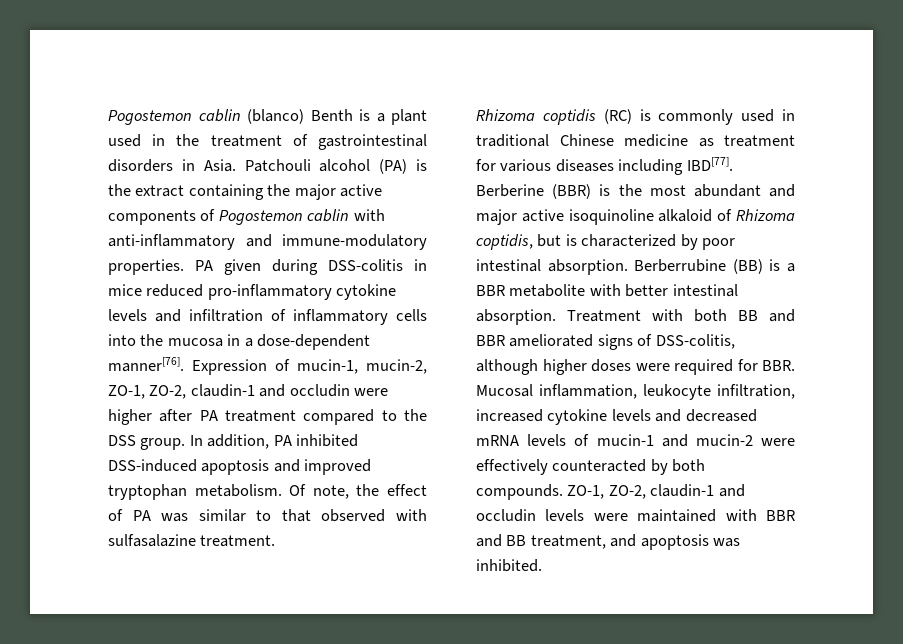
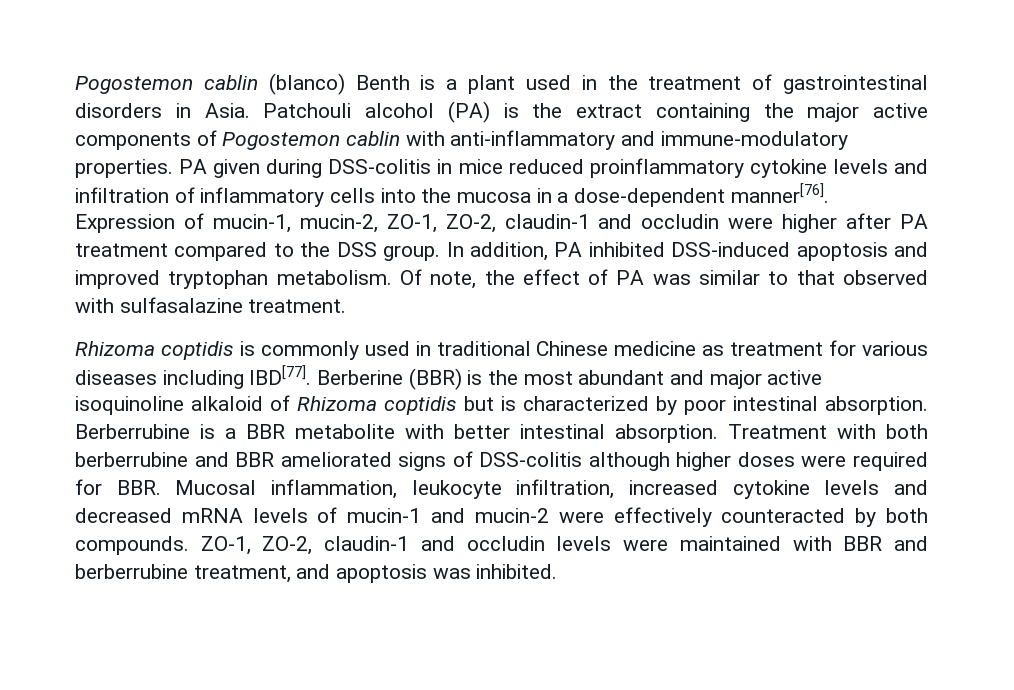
- PA given during DSS-colitis in mice reduced pro-inflammatory cytokine levels and infiltration of inflammatory cells into the mucosa in a dose-dependent manner[76].
+ PA given during DSS-colitis in mice reduced proinflammatory cytokine levels and infiltration of inflammatory cells into the mucosa in a dose-dependent manner[76].
- Rhizoma coptidis (RC) is commonly used in traditional Chinese medicine as treatment for various diseases including IBD[77].
+ Rhizoma coptidis is commonly used in traditional Chinese medicine as treatment for various diseases including IBD[77].
- Berberine (BBR) is the most abundant and major active isoquinoline alkaloid of Rhizoma coptidis, but is characterized by poor intestinal absorption.
+ Berberine (BBR) is the most abundant and major active isoquinoline alkaloid of Rhizoma coptidis but is characterized by poor intestinal absorption.
- Berberrubine (BB) is a BBR metabolite with better intestinal absorption.
+ Berberrubine is a BBR metabolite with better intestinal absorption.
- Treatment with both BB and BBR ameliorated signs of DSS-colitis, although higher doses were required for BBR. Mucosal inflammation, leukocyte infiltration, increased cytokine levels and decreased mRNA levels of mucin-1 and mucin-2 were effectively counteracted by both compounds.
+ Treatment with both berberrubine and BBR ameliorated signs of DSS-colitis although higher doses were required for BBR. Mucosal inflammation, leukocyte infiltration, increased cytokine levels and decreased mRNA levels of mucin-1 and mucin-2 were effectively counteracted by both compounds.
- ZO-1, ZO-2, claudin-1 and occludin levels were maintained with BBR and BB treatment, and apoptosis was inhibited.
+ ZO-1, ZO-2, claudin-1 and occludin levels were maintained with BBR and berberrubine treatment, and apoptosis was inhibited.

